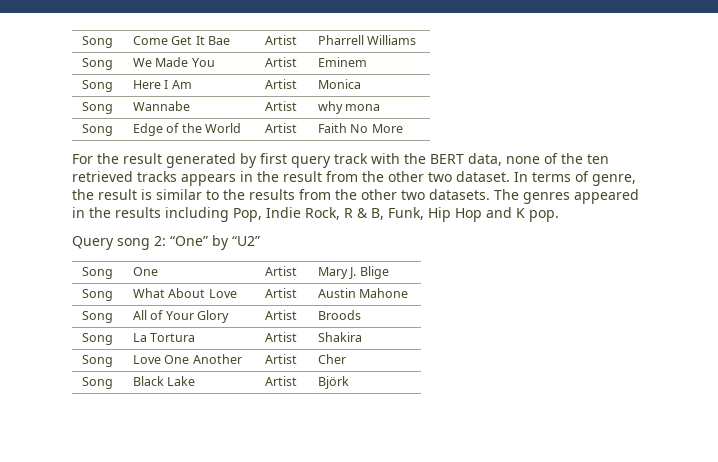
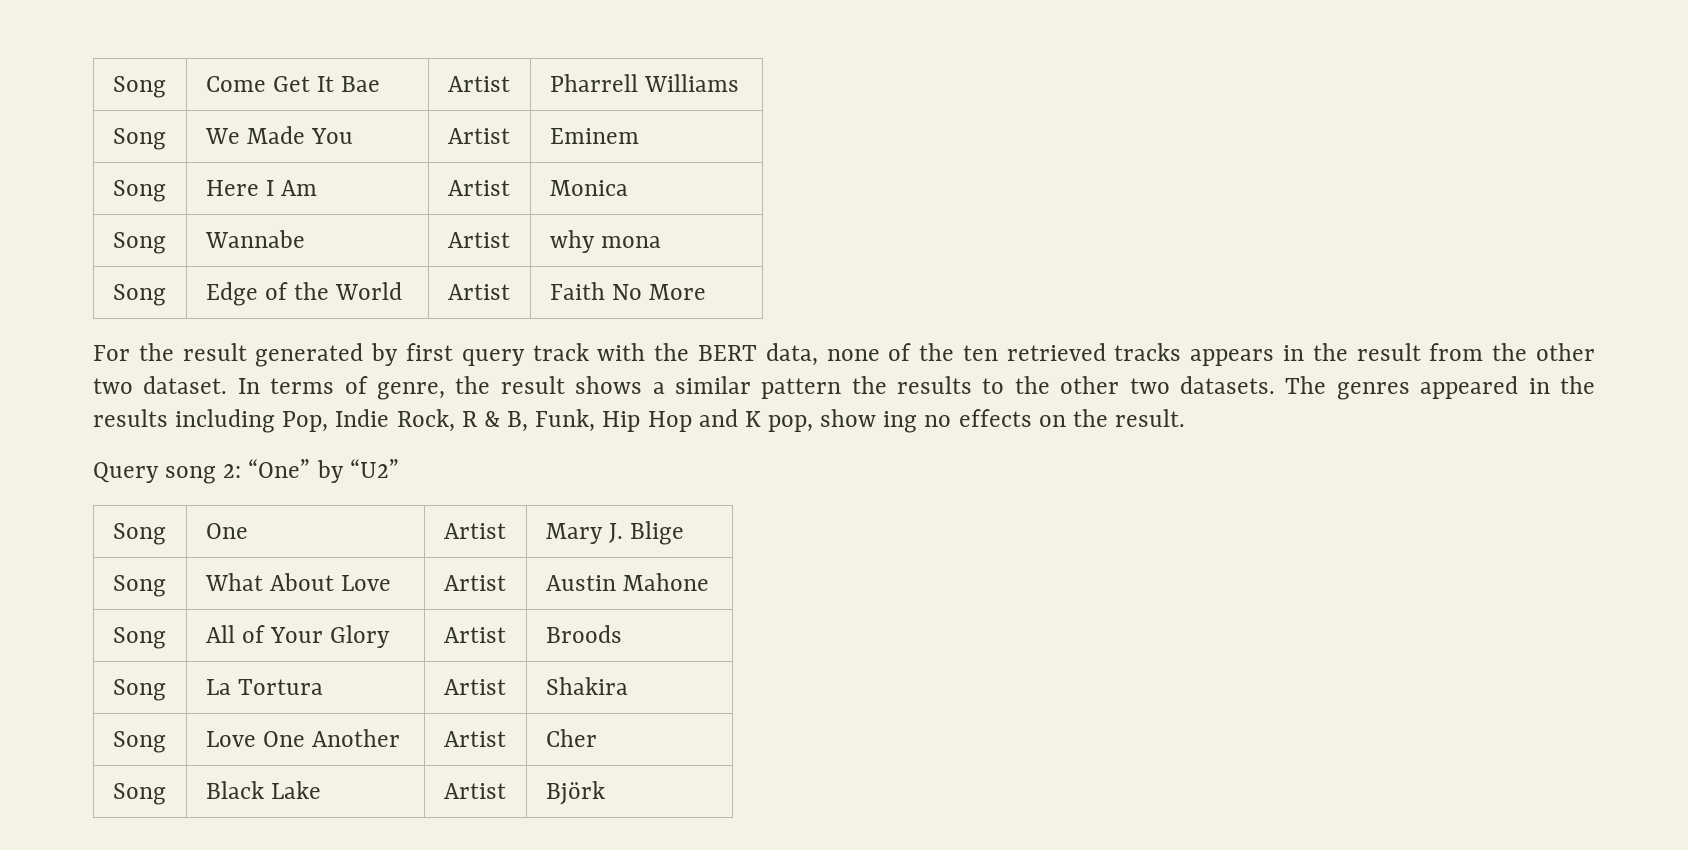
- In terms of genre, the result is similar to the results from the other two datasets.
+ In terms of genre, the result shows a similar pattern the results to the other two datasets.
- The genres appeared in the results including Pop, Indie Rock, R & B, Funk, Hip Hop and K pop.
+ The genres appeared in the results including Pop, Indie Rock, R & B, Funk, Hip Hop and K pop, show ing no effects on the result.

